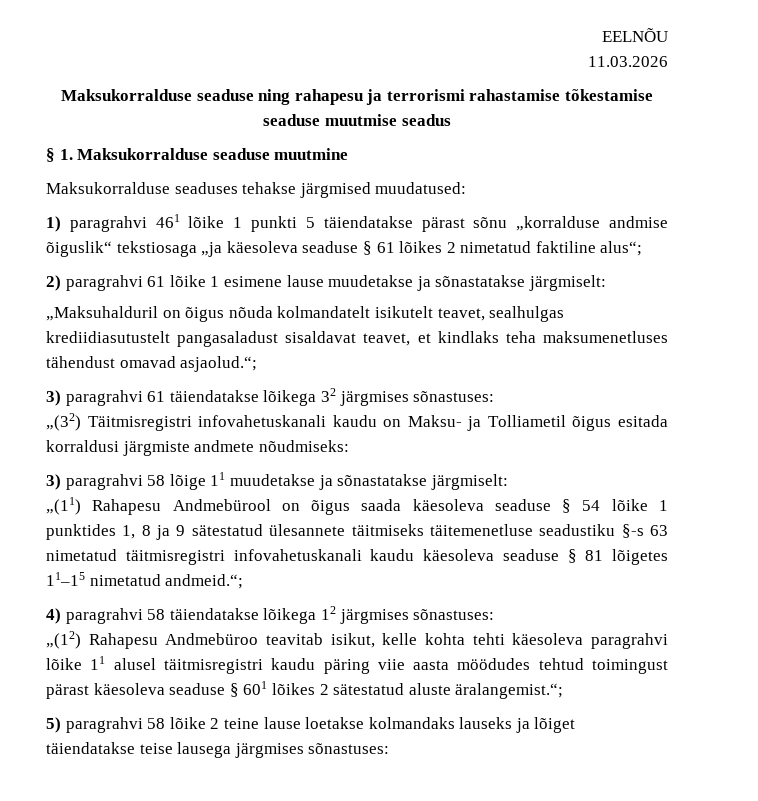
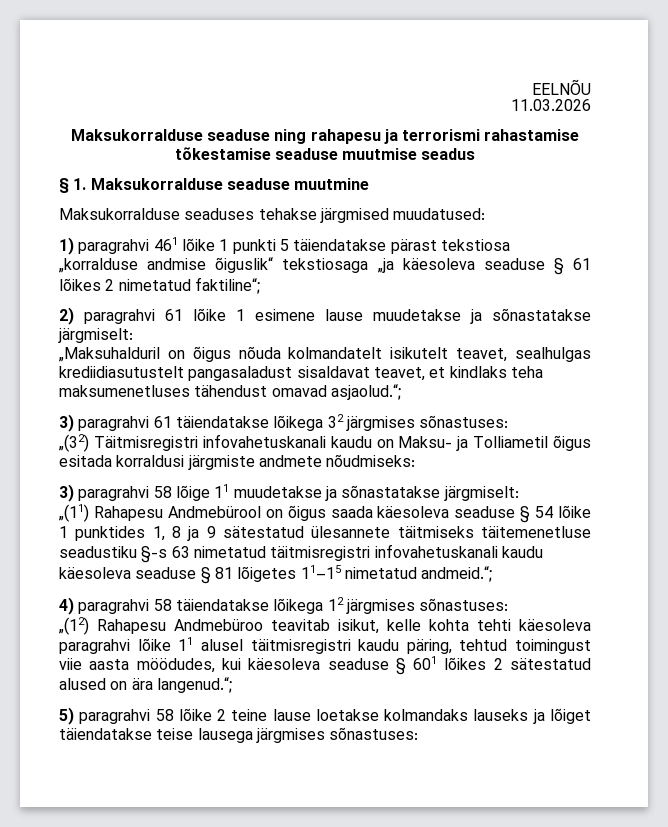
- 1) paragrahvi 461 lõike 1 punkti 5 täiendatakse pärast sõnu „korralduse andmise õiguslik“ tekstiosaga „ja käesoleva seaduse § 61 lõikes 2 nimetatud faktiline alus“;
+ 1) paragrahvi 461 lõike 1 punkti 5 täiendatakse pärast tekstiosa „korralduse andmise õiguslik“ tekstiosaga „ja käesoleva seaduse § 61 lõikes 2 nimetatud faktiline“;
- „(12) Rahapesu Andmebüroo teavitab isikut, kelle kohta tehti käesoleva paragrahvi lõike 11 alusel täitmisregistri kaudu päring viie aasta möödudes tehtud toimingust pärast käesoleva seaduse § 601 lõikes 2 sätestatud aluste äralangemist.“;
+ „(12) Rahapesu Andmebüroo teavitab isikut, kelle kohta tehti käesoleva paragrahvi lõike 11 alusel täitmisregistri kaudu päring, tehtud toimingust viie aasta möödudes, kui käesoleva seaduse § 601 lõikes 2 sätestatud alused on ära langenud.“;

